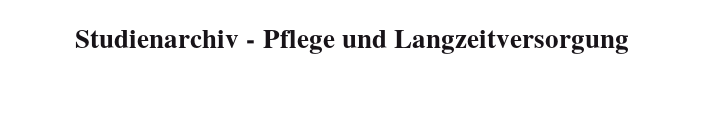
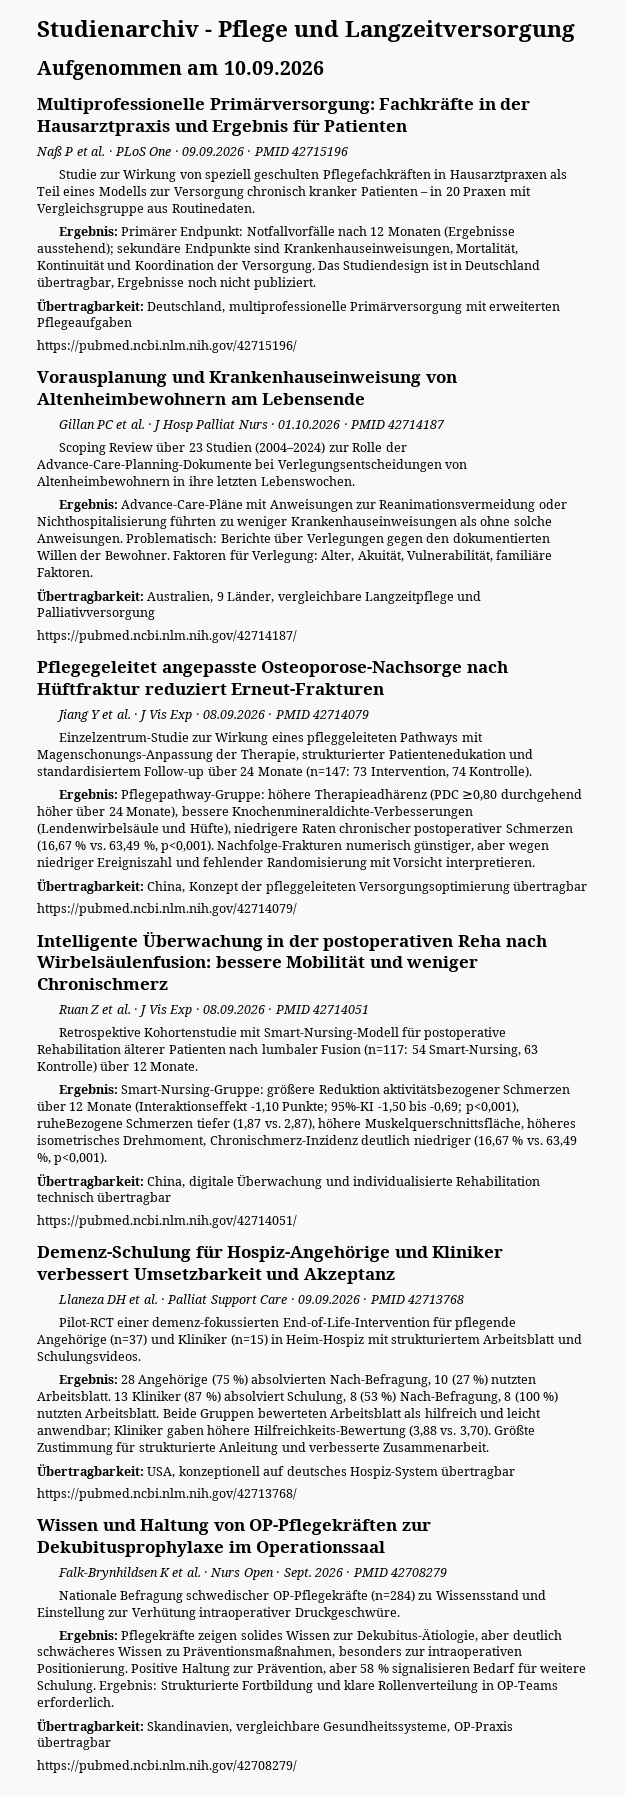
+ Aufgenommen am 10.09.2026
+ Multiprofessionelle Primärversorgung: Fachkräfte in der Hausarztpraxis und Ergebnis für Patienten
+ Naß P et al. · PLoS One · 09.09.2026 · PMID 42715196
+ Studie zur Wirkung von speziell geschulten Pflegefachkräften in Hausarztpraxen als Teil eines Modells zur Versorgung chronisch kranker Patienten – in 20 Praxen mit Vergleichsgruppe aus Routinedaten.
+ Ergebnis: Primärer Endpunkt: Notfallvorfälle nach 12 Monaten (Ergebnisse ausstehend); sekundäre Endpunkte sind Krankenhauseinweisungen, Mortalität, Kontinuität und Koordination der Versorgung. Das Studiendesign ist in Deutschland übertragbar, Ergebnisse noch nicht publiziert.
+ Übertragbarkeit: Deutschland, multiprofessionelle Primärversorgung mit erweiterten Pflegeaufgaben
+ https://pubmed.ncbi.nlm.nih.gov/42715196/
+ Vorausplanung und Krankenhauseinweisung von Altenheimbewohnern am Lebensende
+ Gillan PC et al. · J Hosp Palliat Nurs · 01.10.2026 · PMID 42714187
+ Scoping Review über 23 Studien (2004–2024) zur Rolle der Advance-Care-Planning-Dokumente bei Verlegungsentscheidungen von Altenheimbewohnern in ihre letzten Lebenswochen.
+ Ergebnis: Advance-Care-Pläne mit Anweisungen zur Reanimationsvermeidung oder Nichthospitalisierung führten zu weniger Krankenhauseinweisungen als ohne solche Anweisungen. Problematisch: Berichte über Verlegungen gegen den dokumentierten Willen der Bewohner. Faktoren für Verlegung: Alter, Akuität, Vulnerabilität, familiäre Faktoren.
+ Übertragbarkeit: Australien, 9 Länder, vergleichbare Langzeitpflege und Palliativversorgung
+ https://pubmed.ncbi.nlm.nih.gov/42714187/
+ Pflegegeleitet angepasste Osteoporose-Nachsorge nach Hüftfraktur reduziert Erneut-Frakturen
+ Jiang Y et al. · J Vis Exp · 08.09.2026 · PMID 42714079
+ Einzelzentrum-Studie zur Wirkung eines pfleggeleiteten Pathways mit Magenschonungs-Anpassung der Therapie, strukturierter Patientenedukation und standardisiertem Follow-up über 24 Monate (n=147: 73 Intervention, 74 Kontrolle).
+ Ergebnis: Pflegepathway-Gruppe: höhere Therapieadhärenz (PDC ≥0,80 durchgehend höher über 24 Monate), bessere Knochenmineraldichte-Verbesserungen (Lendenwirbelsäule und Hüfte), niedrigere Raten chronischer postoperativer Schmerzen (16,67 % vs. 63,49 %, p<0,001). Nachfolge-Frakturen numerisch günstiger, aber wegen niedriger Ereigniszahl und fehlender Randomisierung mit Vorsicht interpretieren.
+ Übertragbarkeit: China, Konzept der pfleggeleiteten Versorgungsoptimierung übertragbar
+ https://pubmed.ncbi.nlm.nih.gov/42714079/
+ Intelligente Überwachung in der postoperativen Reha nach Wirbelsäulenfusion: bessere Mobilität und weniger Chronischmerz
+ Ruan Z et al. · J Vis Exp · 08.09.2026 · PMID 42714051
+ Retrospektive Kohortenstudie mit Smart-Nursing-Modell für postoperative Rehabilitation älterer Patienten nach lumbaler Fusion (n=117: 54 Smart-Nursing, 63 Kontrolle) über 12 Monate.
+ Ergebnis: Smart-Nursing-Gruppe: größere Reduktion aktivitätsbezogener Schmerzen über 12 Monate (Interaktionseffekt -1,10 Punkte; 95%-KI -1,50 bis -0,69; p<0,001), ruheBezogene Schmerzen tiefer (1,87 vs. 2,87), höhere Muskelquerschnittsfläche, höheres isometrisches Drehmoment, Chronischmerz-Inzidenz deutlich niedriger (16,67 % vs. 63,49 %, p<0,001).
+ Übertragbarkeit: China, digitale Überwachung und individualisierte Rehabilitation technisch übertragbar
+ https://pubmed.ncbi.nlm.nih.gov/42714051/
+ Demenz-Schulung für Hospiz-Angehörige und Kliniker verbessert Umsetzbarkeit und Akzeptanz
+ Llaneza DH et al. · Palliat Support Care · 09.09.2026 · PMID 42713768
+ Pilot-RCT einer demenz-fokussierten End-of-Life-Intervention für pflegende Angehörige (n=37) und Kliniker (n=15) in Heim-Hospiz mit strukturiertem Arbeitsblatt und Schulungsvideos.
+ Ergebnis: 28 Angehörige (75 %) absolvierten Nach-Befragung, 10 (27 %) nutzten Arbeitsblatt. 13 Kliniker (87 %) absolviert Schulung, 8 (53 %) Nach-Befragung, 8 (100 %) nutzten Arbeitsblatt. Beide Gruppen bewerteten Arbeitsblatt als hilfreich und leicht anwendbar; Kliniker gaben höhere Hilfreichkeits-Bewertung (3,88 vs. 3,70). Größte Zustimmung für strukturierte Anleitung und verbesserte Zusammenarbeit.
+ Übertragbarkeit: USA, konzeptionell auf deutsches Hospiz-System übertragbar
+ https://pubmed.ncbi.nlm.nih.gov/42713768/
+ Wissen und Haltung von OP-Pflegekräften zur Dekubitusprophylaxe im Operationssaal
+ Falk-Brynhildsen K et al. · Nurs Open · Sept. 2026 · PMID 42708279
+ Nationale Befragung schwedischer OP-Pflegekräfte (n=284) zu Wissensstand und Einstellung zur Verhütung intraoperativer Druckgeschwüre.
+ Ergebnis: Pflegekräfte zeigen solides Wissen zur Dekubitus-Ätiologie, aber deutlich schwächeres Wissen zu Präventionsmaßnahmen, besonders zur intraoperativen Positionierung. Positive Haltung zur Prävention, aber 58 % signalisieren Bedarf für weitere Schulung. Ergebnis: Strukturierte Fortbildung und klare Rollenverteilung in OP-Teams erforderlich.
+ Übertragbarkeit: Skandinavien, vergleichbare Gesundheitssysteme, OP-Praxis übertragbar
+ https://pubmed.ncbi.nlm.nih.gov/42708279/

